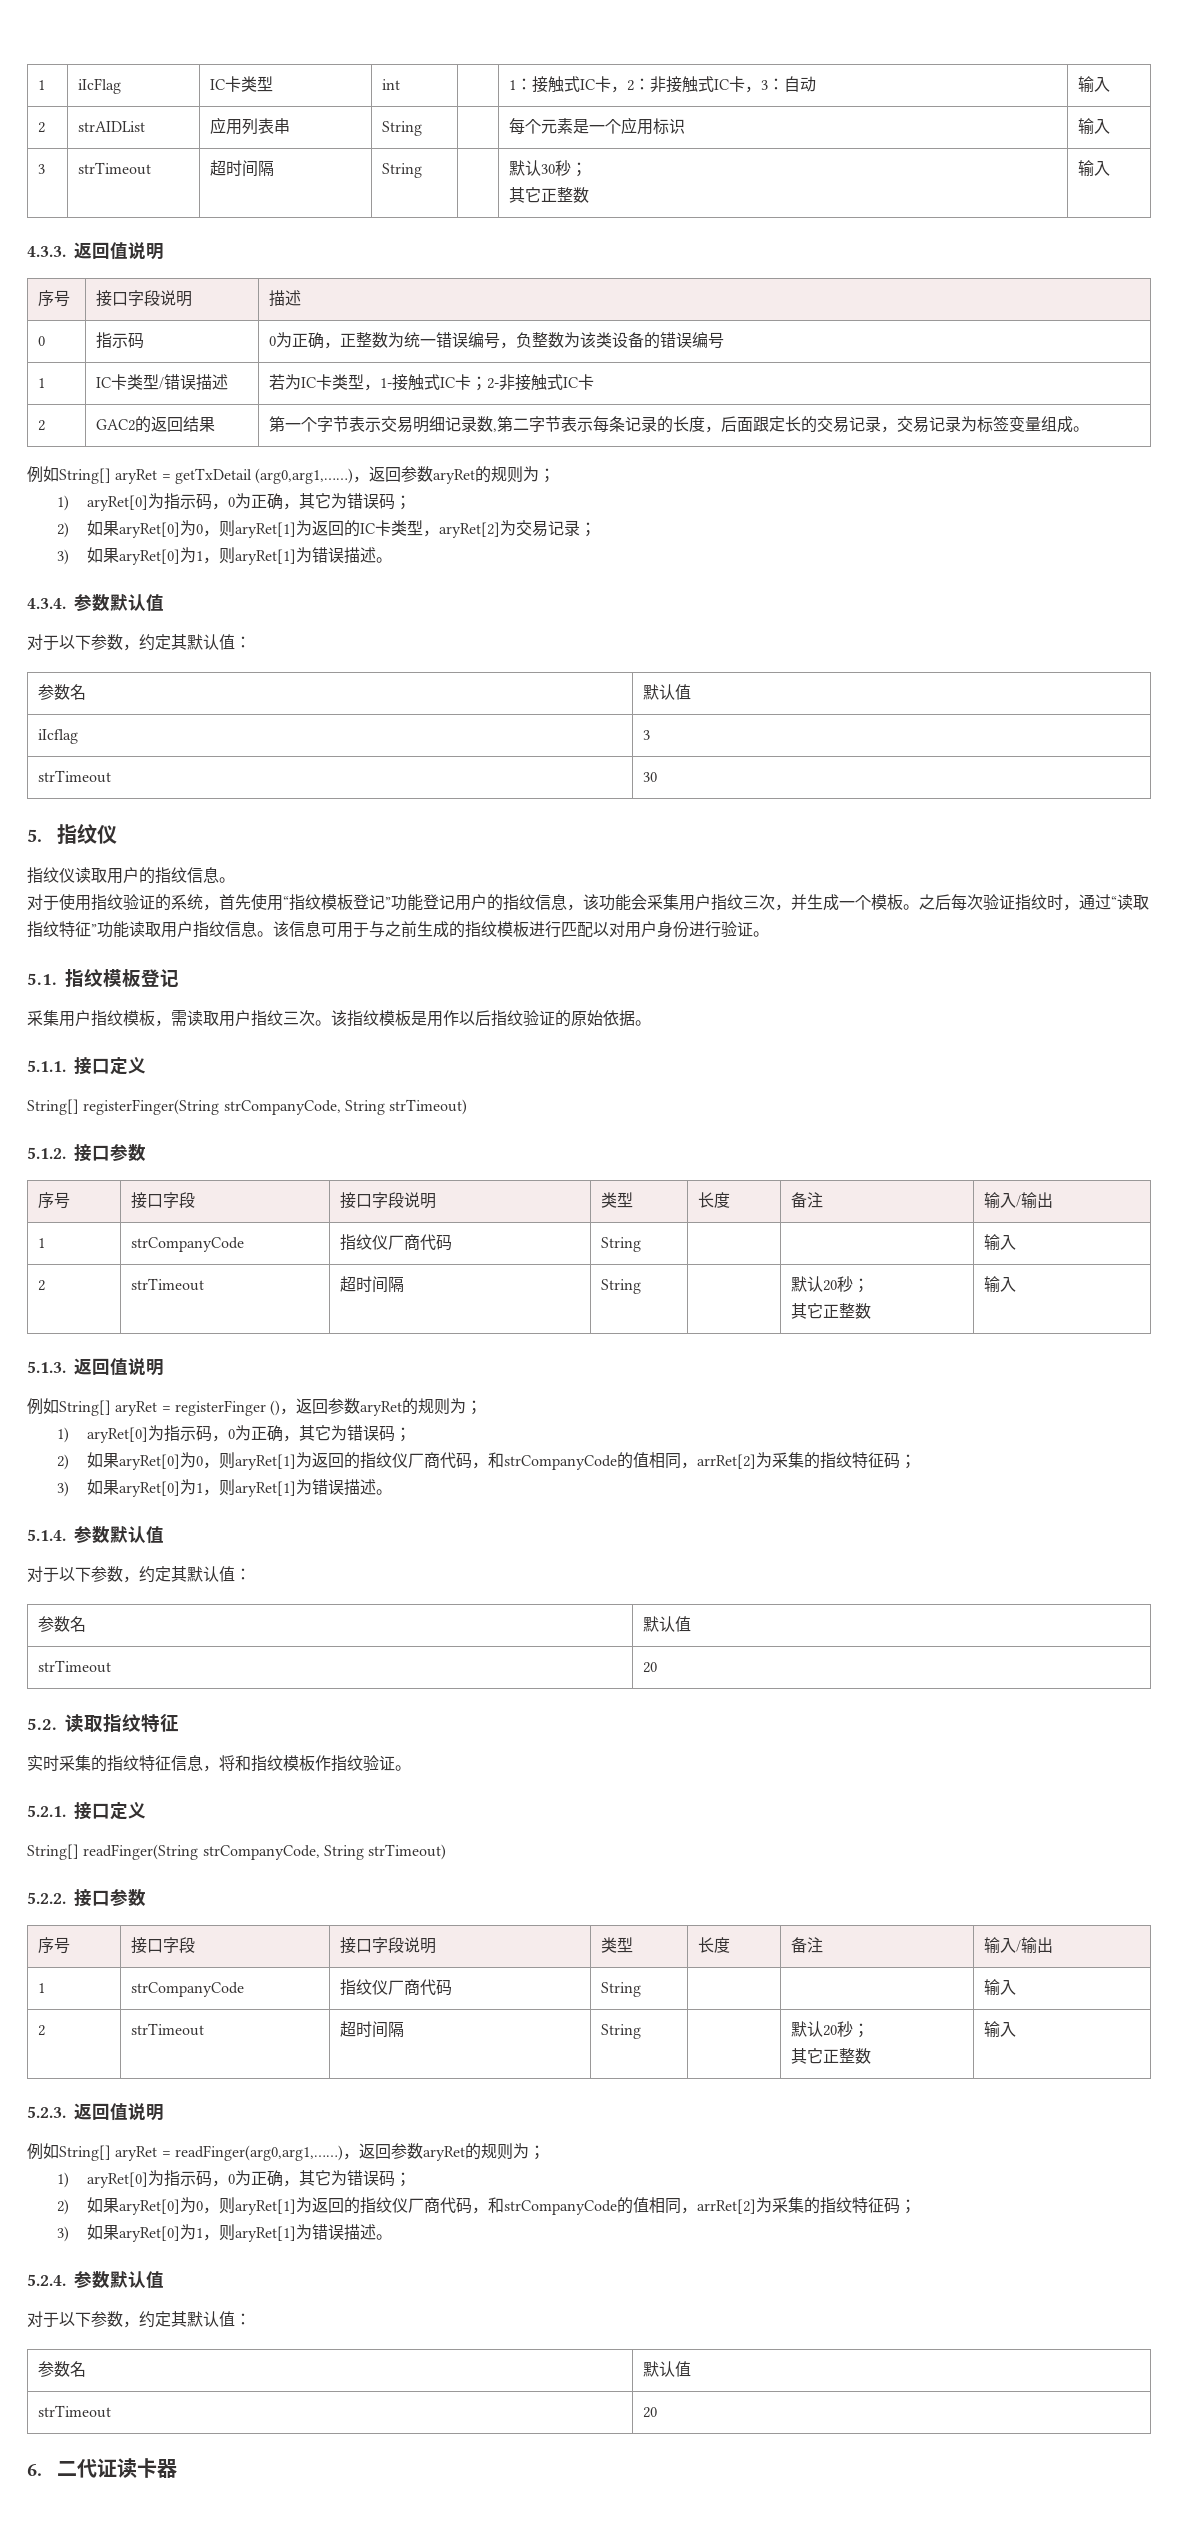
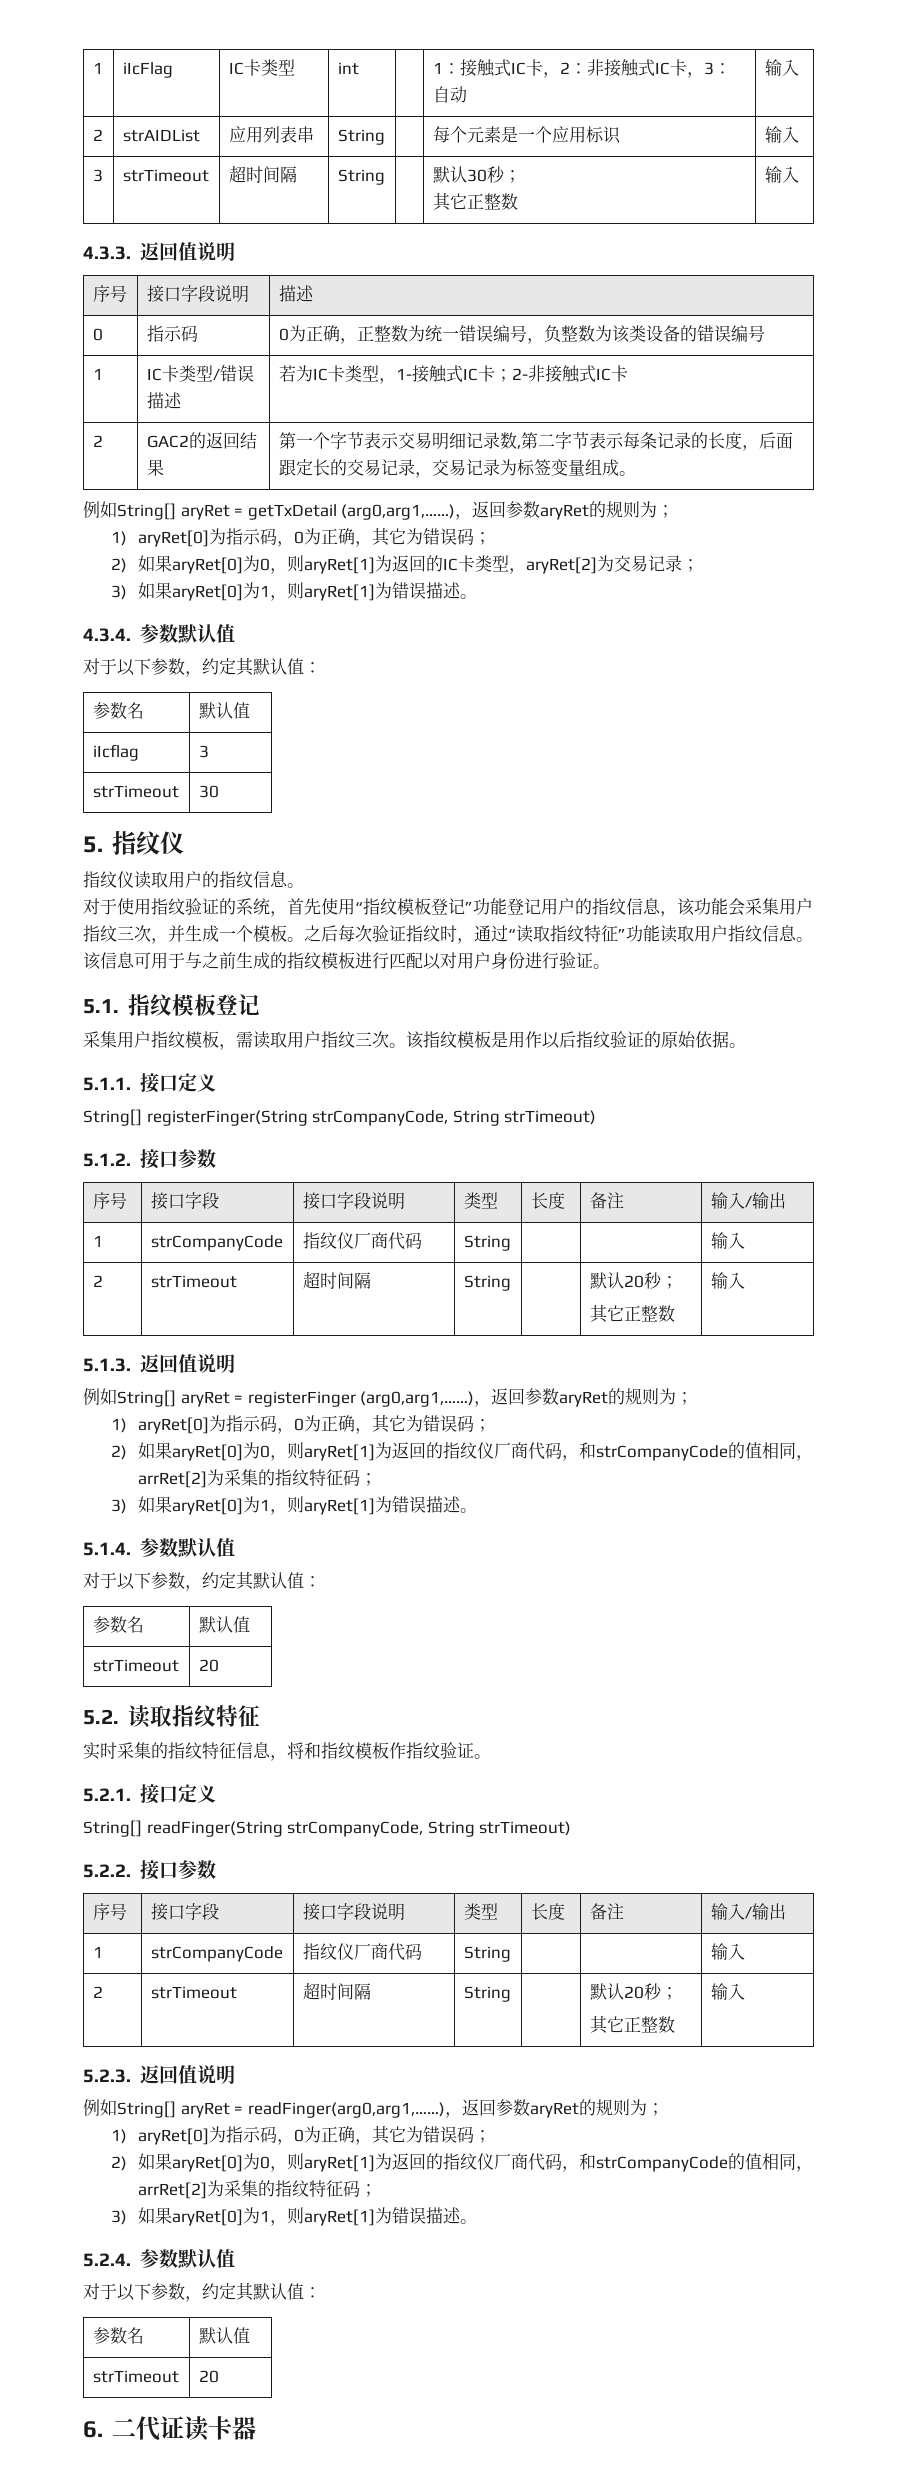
- 例如String[] aryRet = registerFinger ()，返回参数aryRet的规则为；
+ 例如String[] aryRet = registerFinger (arg0,arg1,……)，返回参数aryRet的规则为；

